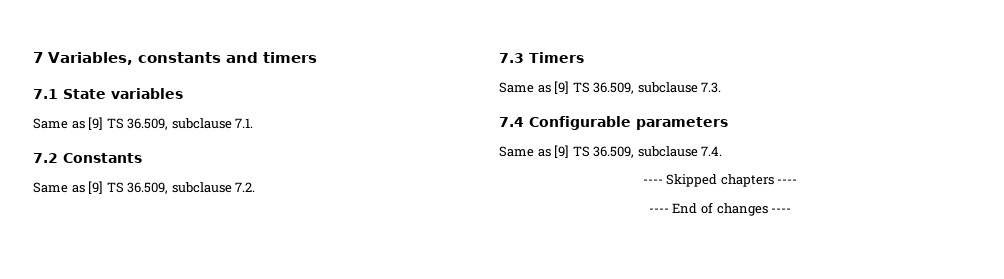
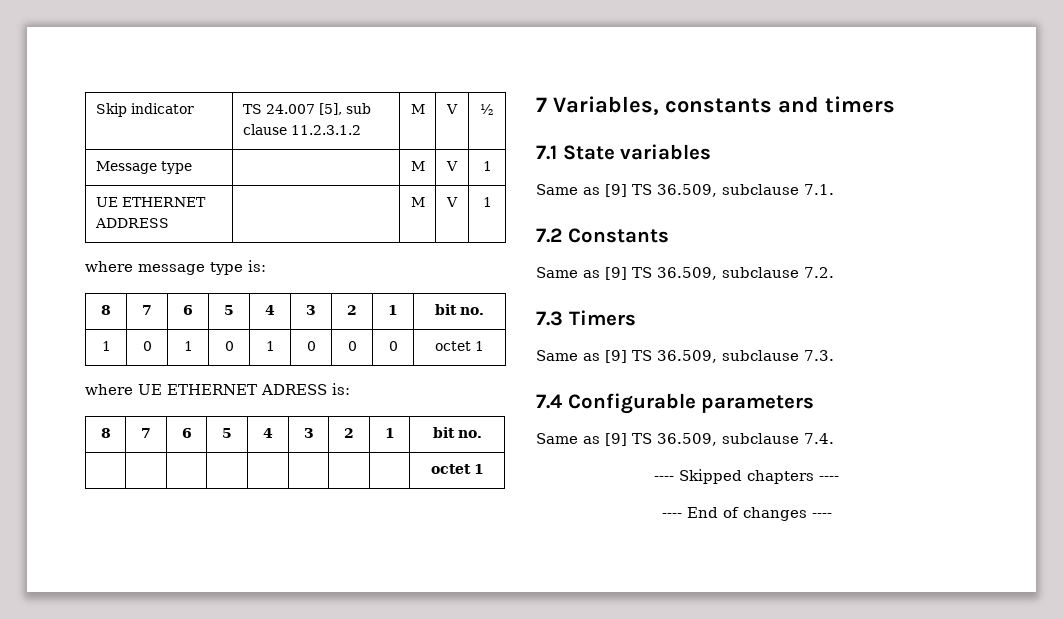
+ Skip indicator | TS 24.007 [5], sub clause 11.2.3.1.2 | M | V | ½
+ Message type | | M | V | 1
+ UE ETHERNET ADDRESS | | M | V | 1
+ where message type is:
+ 8 | 7 | 6 | 5 | 4 | 3 | 2 | 1 | bit no.
+ 1 | 0 | 1 | 0 | 1 | 0 | 0 | 0 | octet 1
+ where UE ETHERNET ADRESS is:
+ 8 | 7 | 6 | 5 | 4 | 3 | 2 | 1 | bit no.
+ | | | | | | | | octet 1

